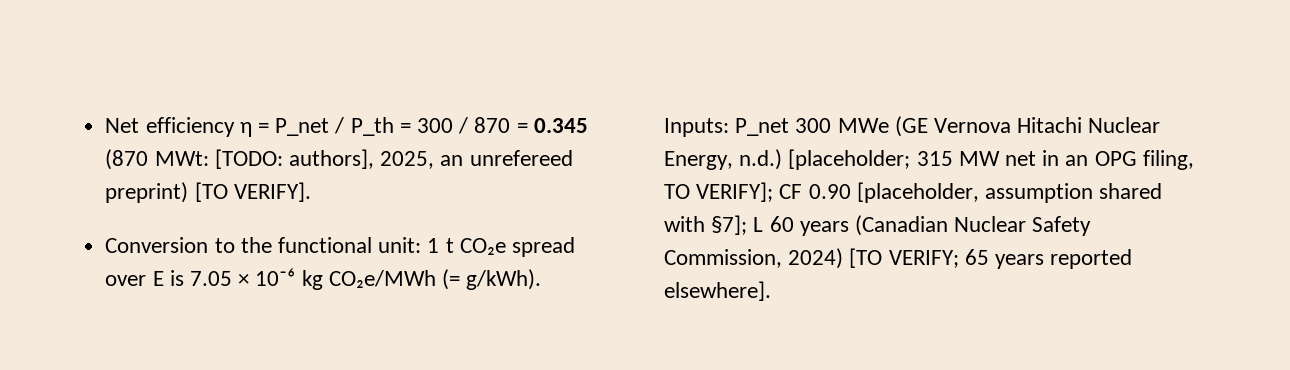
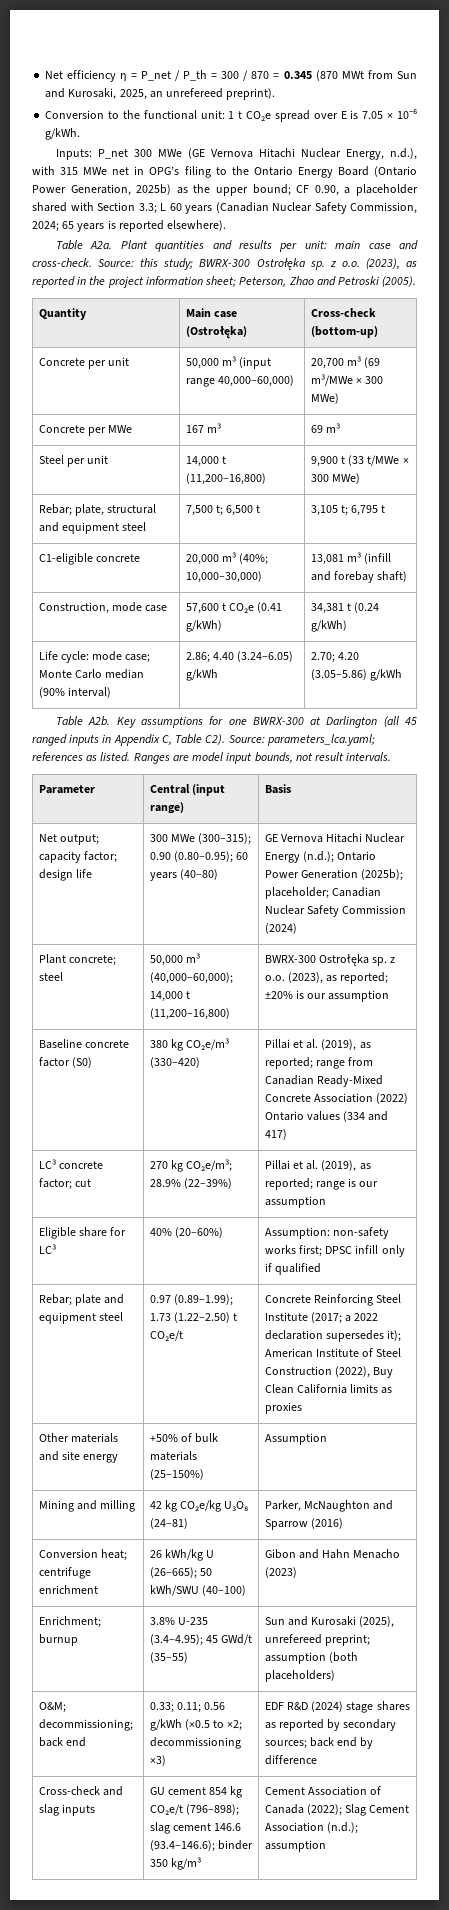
- Net efficiency η = P_net / P_th = 300 / 870 = 0.345 (870 MWt: [TODO: authors], 2025, an unrefereed preprint) [TO VERIFY].
+ Net efficiency η = P_net / P_th = 300 / 870 = 0.345 (870 MWt from Sun and Kurosaki, 2025, an unrefereed preprint).
- Conversion to the functional unit: 1 t CO₂e spread over E is 7.05 × 10⁻⁶ kg CO₂e/MWh (= g/kWh).
+ Conversion to the functional unit: 1 t CO₂e spread over E is 7.05 × 10⁻⁶ g/kWh.
- Inputs: P_net 300 MWe (GE Vernova Hitachi Nuclear Energy, n.d.) [placeholder; 315 MW net in an OPG filing, TO VERIFY]; CF 0.90 [placeholder, assumption shared with §7]; L 60 years (Canadian Nuclear Safety Commission, 2024) [TO VERIFY; 65 years reported elsewhere].
+ Inputs: P_net 300 MWe (GE Vernova Hitachi Nuclear Energy, n.d.), with 315 MWe net in OPG’s filing to the Ontario Energy Board (Ontario Power Generation, 2025b) as the upper bound; CF 0.90, a placeholder shared with Section 3.3; L 60 years (Canadian Nuclear Safety Commission, 2024; 65 years is reported elsewhere).
+ Table A2a. Plant quantities and results per unit: main case and cross-check. Source: this study; BWRX-300 Ostrołęka sp. z o.o. (2023), as reported in the project information sheet; Peterson, Zhao and Petroski (2005).
+ Quantity | Main case (Ostrołęka) | Cross-check (bottom-up)
+ Concrete per unit | 50,000 m³ (input range 40,000–60,000) | 20,700 m³ (69 m³/MWe × 300 MWe)
+ Concrete per MWe | 167 m³ | 69 m³
+ Steel per unit | 14,000 t (11,200–16,800) | 9,900 t (33 t/MWe × 300 MWe)
+ Rebar; plate, structural and equipment steel | 7,500 t; 6,500 t | 3,105 t; 6,795 t
+ C1-eligible concrete | 20,000 m³ (40%; 10,000–30,000) | 13,081 m³ (infill and forebay shaft)
+ Construction, mode case | 57,600 t CO₂e (0.41 g/kWh) | 34,381 t (0.24 g/kWh)
+ Life cycle: mode case; Monte Carlo median (90% interval) | 2.86; 4.40 (3.24–6.05) g/kWh | 2.70; 4.20 (3.05–5.86) g/kWh
+ Table A2b. Key assumptions for one BWRX-300 at Darlington (all 45 ranged inputs in Appendix C, Table C2). Source: parameters_lca.yaml; references as listed. Ranges are model input bounds, not result intervals.
+ Parameter | Central (input range) | Basis
+ Net output; capacity factor; design life | 300 MWe (300–315); 0.90 (0.80–0.95); 60 years (40–80) | GE Vernova Hitachi Nuclear Energy (n.d.); Ontario Power Generation (2025b); placeholder; Canadian Nuclear Safety Commission (2024)
+ Plant concrete; steel | 50,000 m³ (40,000–60,000); 14,000 t (11,200–16,800) | BWRX-300 Ostrołęka sp. z o.o. (2023), as reported; ±20% is our assumption
+ Baseline concrete factor (S0) | 380 kg CO₂e/m³ (330–420) | Pillai et al. (2019), as reported; range from Canadian Ready-Mixed Concrete Association (2022) Ontario values (334 and 417)
+ LC³ concrete factor; cut | 270 kg CO₂e/m³; 28.9% (22–39%) | Pillai et al. (2019), as reported; range is our assumption
+ Eligible share for LC³ | 40% (20–60%) | Assumption: non-safety works first; DPSC infill only if qualified
+ Rebar; plate and equipment steel | 0.97 (0.89–1.99); 1.73 (1.22–2.50) t CO₂e/t | Concrete Reinforcing Steel Institute (2017; a 2022 declaration supersedes it); American Institute of Steel Construction (2022), Buy Clean California limits as proxies
+ Other materials and site energy | +50% of bulk materials (25–150%) | Assumption
+ Mining and milling | 42 kg CO₂e/kg U₃O₈ (24–81) | Parker, McNaughton and Sparrow (2016)
+ Conversion heat; centrifuge enrichment | 26 kWh/kg U (26–665); 50 kWh/SWU (40–100) | Gibon and Hahn Menacho (2023)
+ Enrichment; burnup | 3.8% U-235 (3.4–4.95); 45 GWd/t (35–55) | Sun and Kurosaki (2025), unrefereed preprint; assumption (both placeholders)
+ O&M; decommissioning; back end | 0.33; 0.11; 0.56 g/kWh (×0.5 to ×2; decommissioning ×3) | EDF R&D (2024) stage shares as reported by secondary sources; back end by difference
+ Cross-check and slag inputs | GU cement 854 kg CO₂e/t (796–898); slag cement 146.6 (93.4–146.6); binder 350 kg/m³ | Cement Association of Canada (2022); Slag Cement Association (n.d.); assumption

